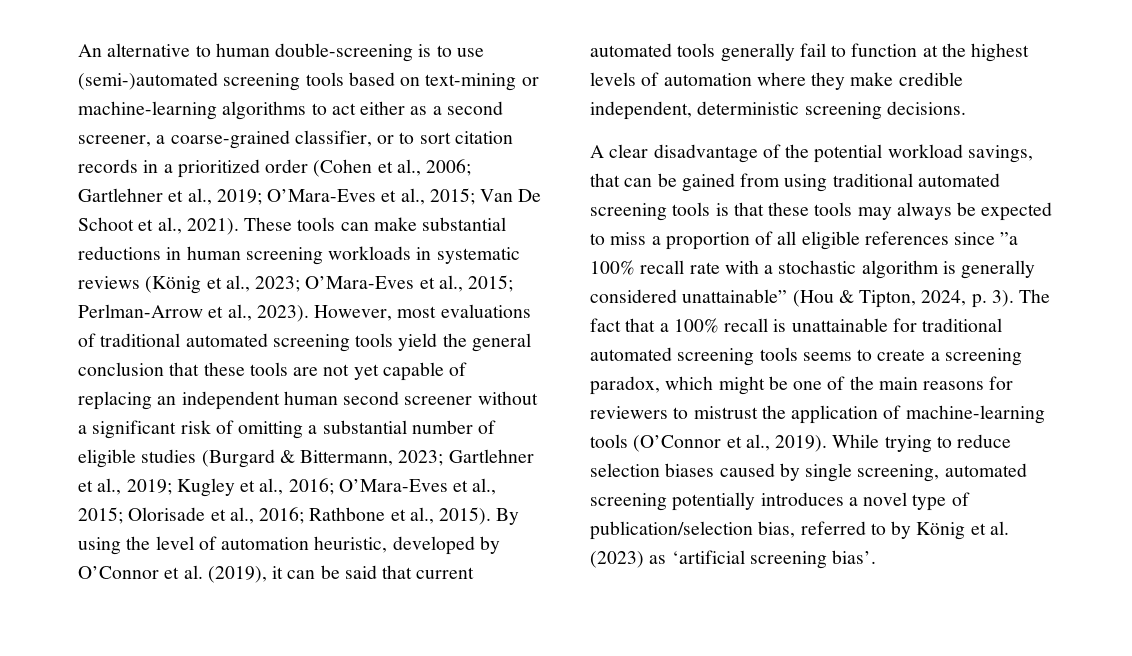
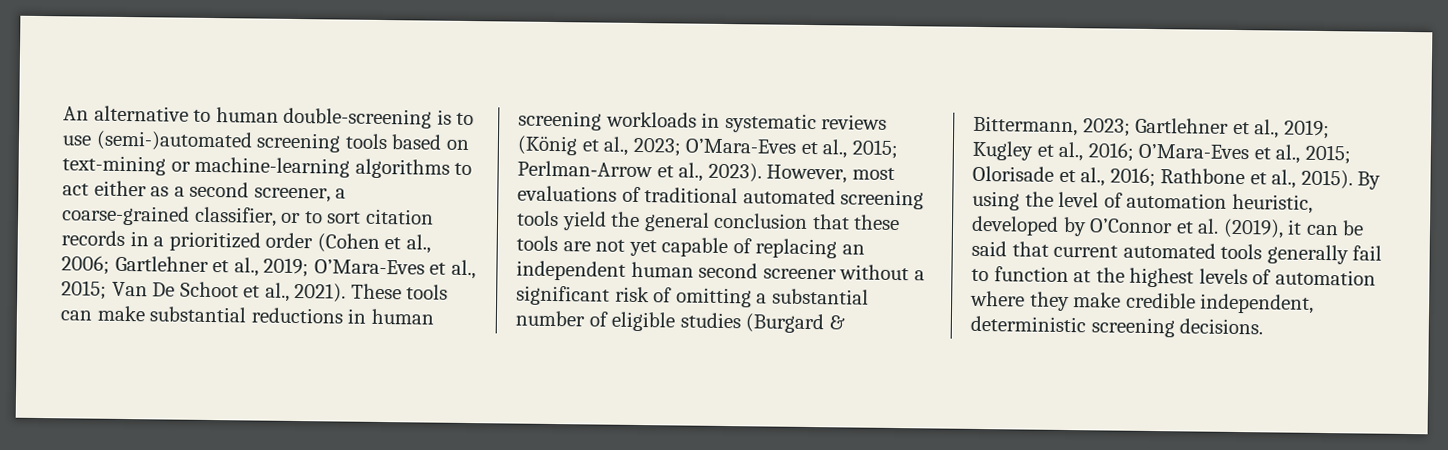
- A clear disadvantage of the potential workload savings, that can be gained from using traditional automated screening tools is that these tools may always be expected to miss a proportion of all eligible references since ”a 100% recall rate with a stochastic algorithm is generally considered unattainable” (Hou & Tipton, 2024, p. 3). The fact that a 100% recall is unattainable for traditional automated screening tools seems to create a screening paradox, which might be one of the main reasons for reviewers to mistrust the application of machine-learning tools (O’Connor et al., 2019). While trying to reduce selection biases caused by single screening, automated screening potentially introduces a novel type of publication/selection bias, referred to by König et al. (2023) as ‘artificial screening bias’.

